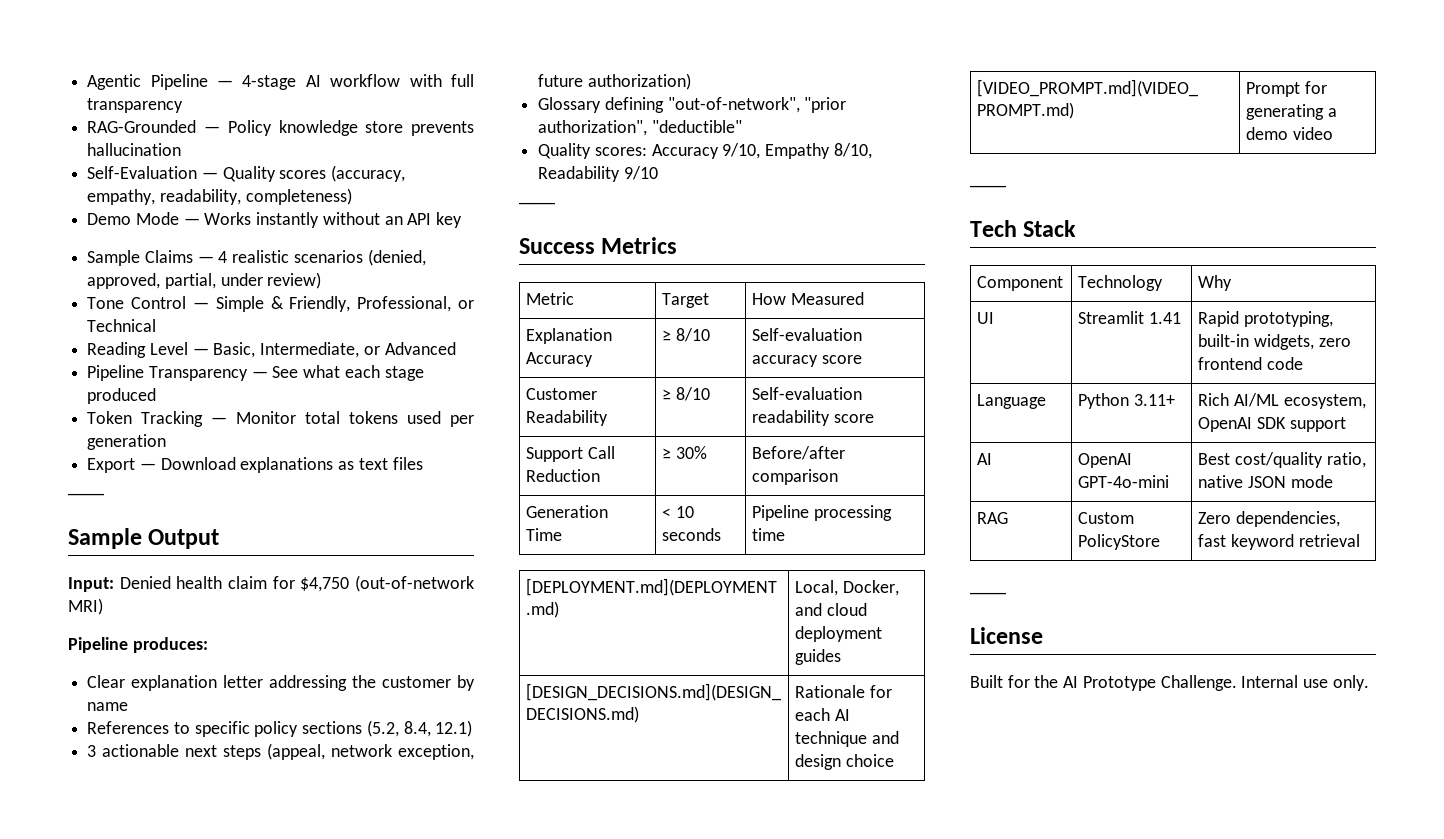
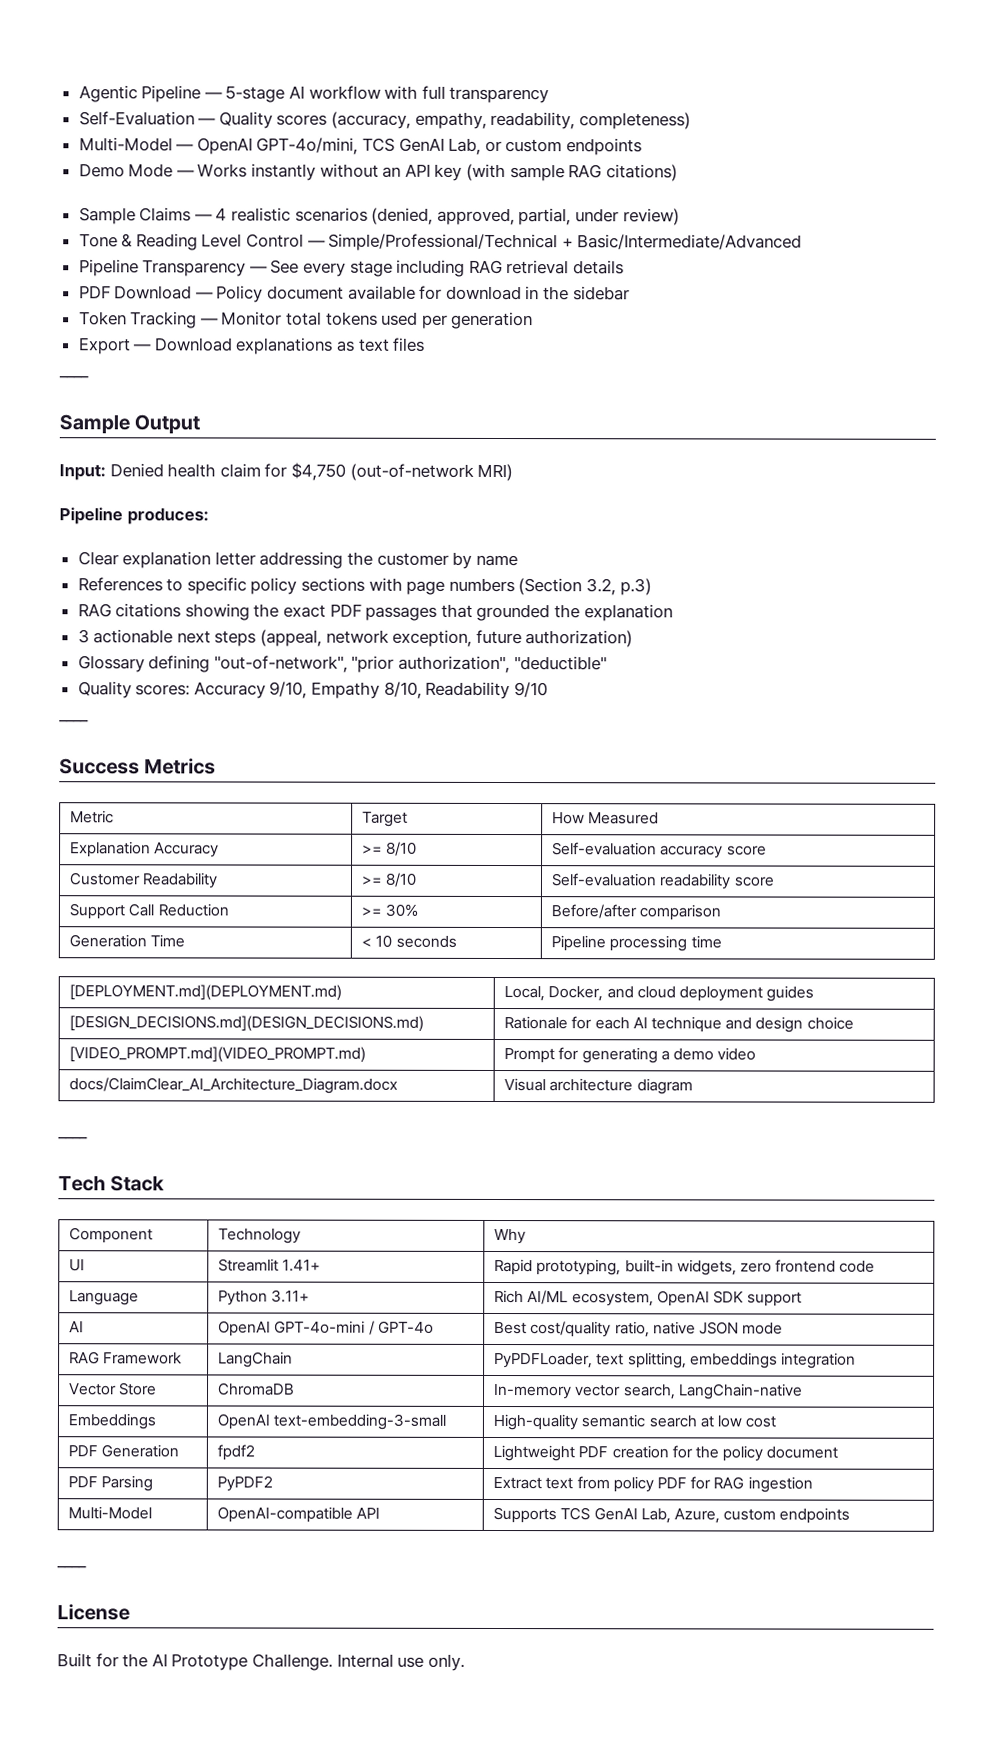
- Agentic Pipeline — 4-stage AI workflow with full transparency
+ Agentic Pipeline — 5-stage AI workflow with full transparency
- RAG-Grounded — Policy knowledge store prevents hallucination
+ Multi-Model — OpenAI GPT-4o/mini, TCS GenAI Lab, or custom endpoints
- Demo Mode — Works instantly without an API key
+ Demo Mode — Works instantly without an API key (with sample RAG citations)
- Tone Control — Simple & Friendly, Professional, or Technical
- Reading Level — Basic, Intermediate, or Advanced
- Pipeline Transparency — See what each stage produced
+ Tone & Reading Level Control — Simple/Professional/Technical + Basic/Intermediate/Advanced
+ Pipeline Transparency — See every stage including RAG retrieval details
+ PDF Download — Policy document available for download in the sidebar
- References to specific policy sections (5.2, 8.4, 12.1)
+ References to specific policy sections with page numbers (Section 3.2, p.3)
+ RAG citations showing the exact PDF passages that grounded the explanation
- Explanation Accuracy | ≥ 8/10 | Self-evaluation accuracy score
+ Explanation Accuracy | >= 8/10 | Self-evaluation accuracy score
- Customer Readability | ≥ 8/10 | Self-evaluation readability score
+ Customer Readability | >= 8/10 | Self-evaluation readability score
- Support Call Reduction | ≥ 30% | Before/after comparison
+ Support Call Reduction | >= 30% | Before/after comparison
+ docs/ClaimClear_AI_Architecture_Diagram.docx | Visual architecture diagram
- UI | Streamlit 1.41 | Rapid prototyping, built-in widgets, zero frontend code
+ UI | Streamlit 1.41+ | Rapid prototyping, built-in widgets, zero frontend code
- AI | OpenAI GPT-4o-mini | Best cost/quality ratio, native JSON mode
+ AI | OpenAI GPT-4o-mini / GPT-4o | Best cost/quality ratio, native JSON mode
- RAG | Custom PolicyStore | Zero dependencies, fast keyword retrieval
+ RAG Framework | LangChain | PyPDFLoader, text splitting, embeddings integration
+ Vector Store | ChromaDB | In-memory vector search, LangChain-native
+ Embeddings | OpenAI text-embedding-3-small | High-quality semantic search at low cost
+ PDF Generation | fpdf2 | Lightweight PDF creation for the policy document
+ PDF Parsing | PyPDF2 | Extract text from policy PDF for RAG ingestion
+ Multi-Model | OpenAI-compatible API | Supports TCS GenAI Lab, Azure, custom endpoints

